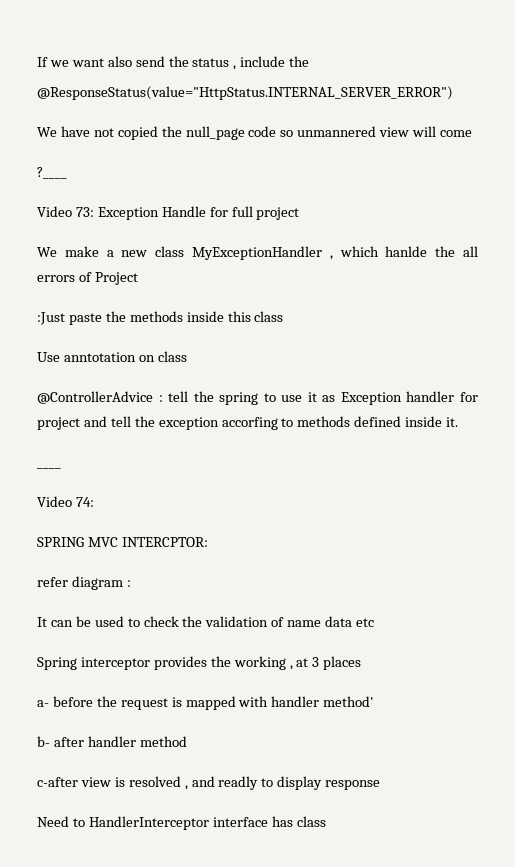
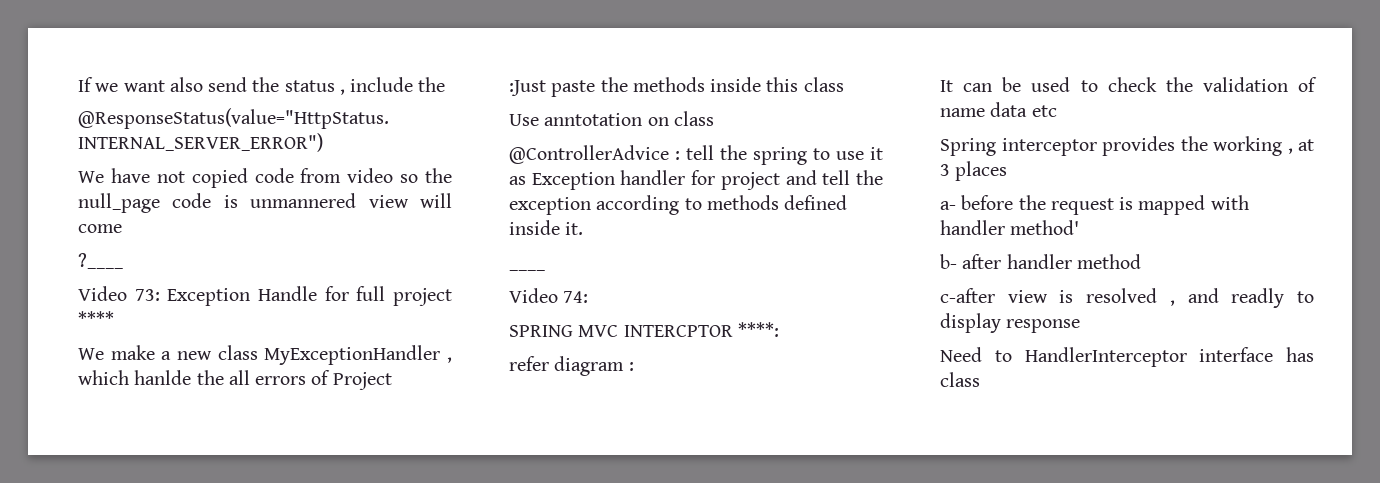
- We have not copied the null_page code so unmannered view will come
+ We have not copied code from video so the null_page code is unmannered view will come
- Video 73: Exception Handle for full project
+ Video 73: Exception Handle for full project ****
- @ControllerAdvice : tell the spring to use it as Exception handler for project and tell the exception accorfing to methods defined inside it.
+ @ControllerAdvice : tell the spring to use it as Exception handler for project and tell the exception according to methods defined inside it.
- SPRING MVC INTERCPTOR:
+ SPRING MVC INTERCPTOR ****:

